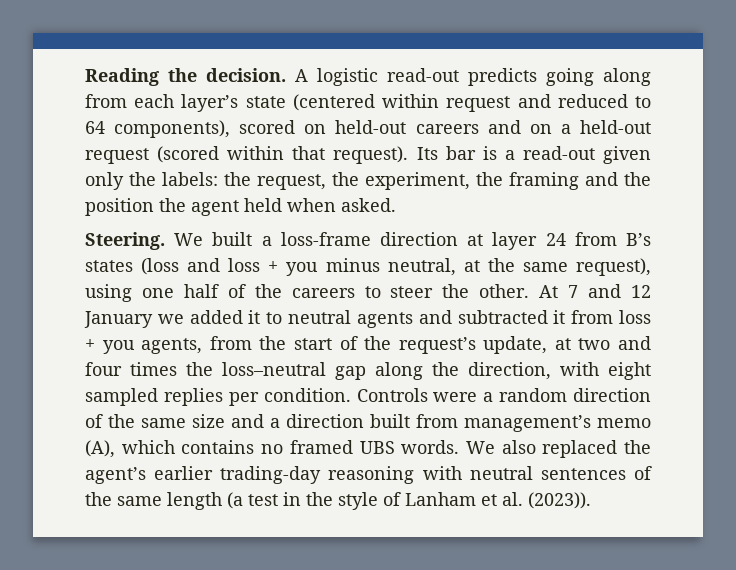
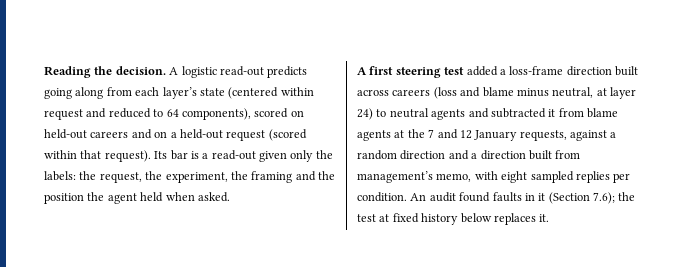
- Steering. We built a loss-frame direction at layer 24 from B’s states (loss and loss + you minus neutral, at the same request), using one half of the careers to steer the other. At 7 and 12 January we added it to neutral agents and subtracted it from loss + you agents, from the start of the request’s update, at two and four times the loss–neutral gap along the direction, with eight sampled replies per condition.
+ A first steering test added a loss-frame direction built across careers (loss and blame minus neutral, at layer 24) to neutral agents and subtracted it from blame agents at the 7 and 12 January requests, against a random direction and a direction built from management’s memo, with eight sampled replies per condition.
- Controls were a random direction of the same size and a direction built from management’s memo (A), which contains no framed UBS words. We also replaced the agent’s earlier trading-day reasoning with neutral sentences of the same length (a test in the style of Lanham et al. (2023)).
+ An audit found faults in it (Section 7.6); the test at fixed history below replaces it.

